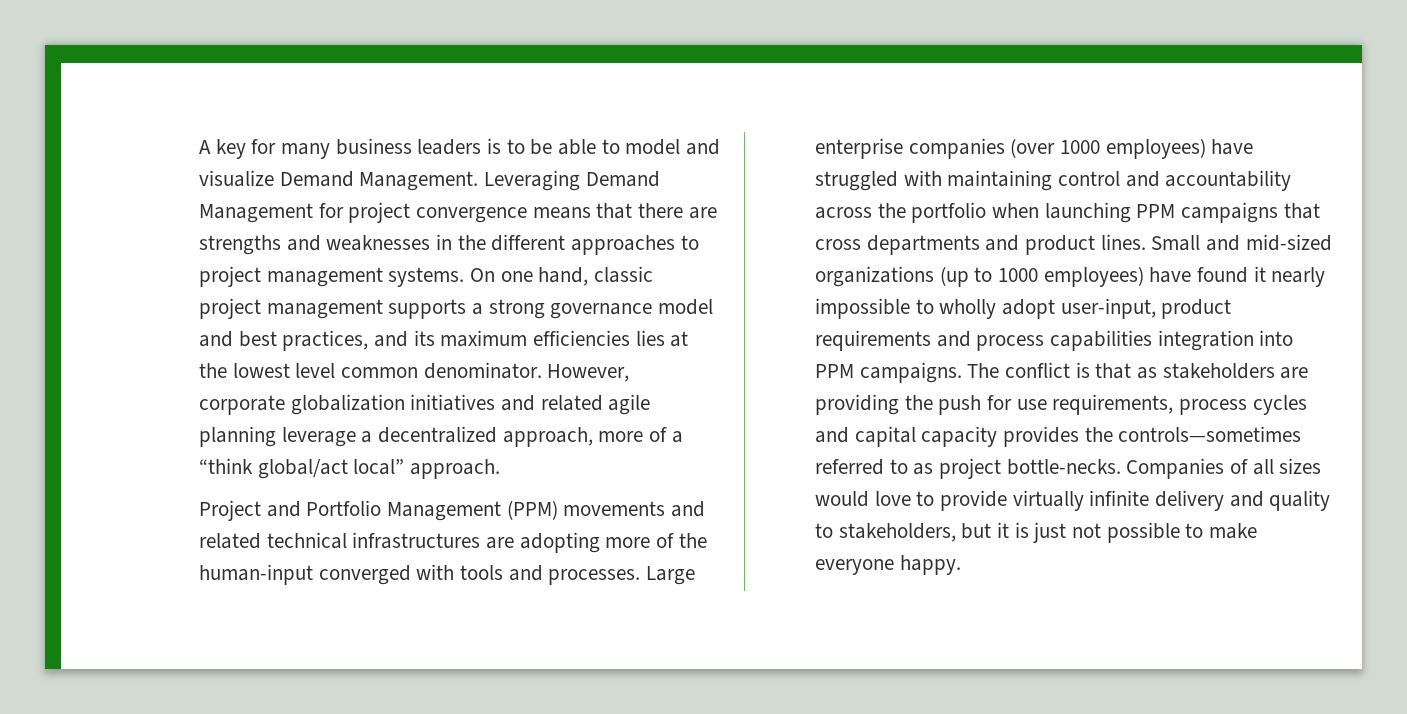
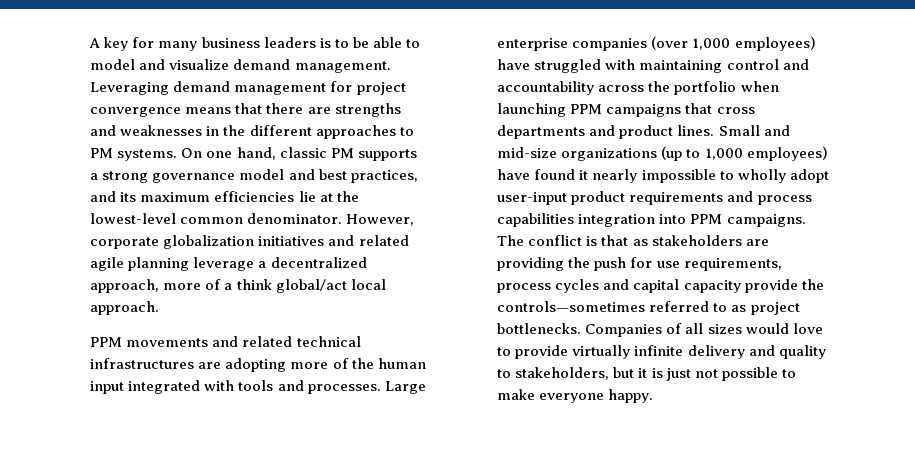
- A key for many business leaders is to be able to model and visualize Demand Management. Leveraging Demand Management for project convergence means that there are strengths and weaknesses in the different approaches to project management systems.
+ A key for many business leaders is to be able to model and visualize demand management. Leveraging demand management for project convergence means that there are strengths and weaknesses in the different approaches to PM systems.
- On one hand, classic project management supports a strong governance model and best practices, and its maximum efficiencies lies at the lowest level common denominator.
+ On one hand, classic PM supports a strong governance model and best practices, and its maximum efficiencies lie at the lowest-level common denominator.
- However, corporate globalization initiatives and related agile planning leverage a decentralized approach, more of a “think global/act local” approach.
- Project and Portfolio Management (PPM) movements and related technical infrastructures are adopting more of the human-input converged with tools and processes.
+ However, corporate globalization initiatives and related agile planning leverage a decentralized approach, more of a think global/act local approach.
+ PPM movements and related technical infrastructures are adopting more of the human input integrated with tools and processes.
- Large enterprise companies (over 1000 employees) have struggled with maintaining control and accountability across the portfolio when launching PPM campaigns that cross departments and product lines.
+ Large enterprise companies (over 1,000 employees) have struggled with maintaining control and accountability across the portfolio when launching PPM campaigns that cross departments and product lines.
- Small and mid-sized organizations (up to 1000 employees) have found it nearly impossible to wholly adopt user-input, product requirements and process capabilities integration into PPM campaigns.
+ Small and mid-size organizations (up to 1,000 employees) have found it nearly impossible to wholly adopt user-input product requirements and process capabilities integration into PPM campaigns.
- The conflict is that as stakeholders are providing the push for use requirements, process cycles and capital capacity provides the controls—sometimes referred to as project bottle-necks.
+ The conflict is that as stakeholders are providing the push for use requirements, process cycles and capital capacity provide the controls—sometimes referred to as project bottlenecks.

